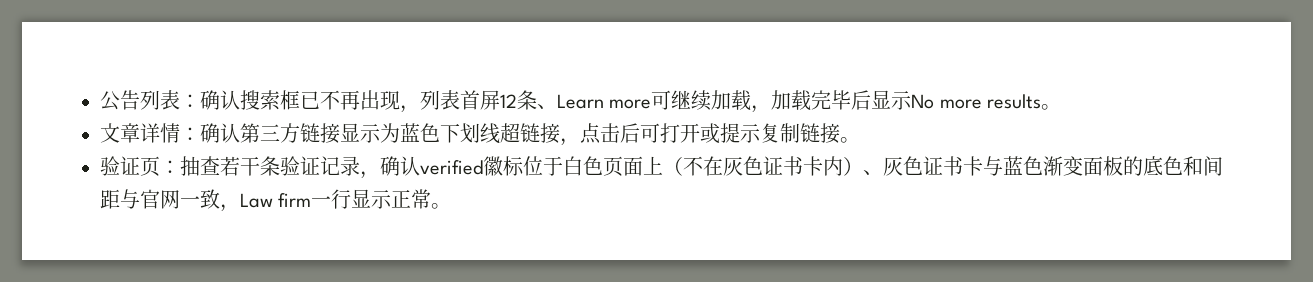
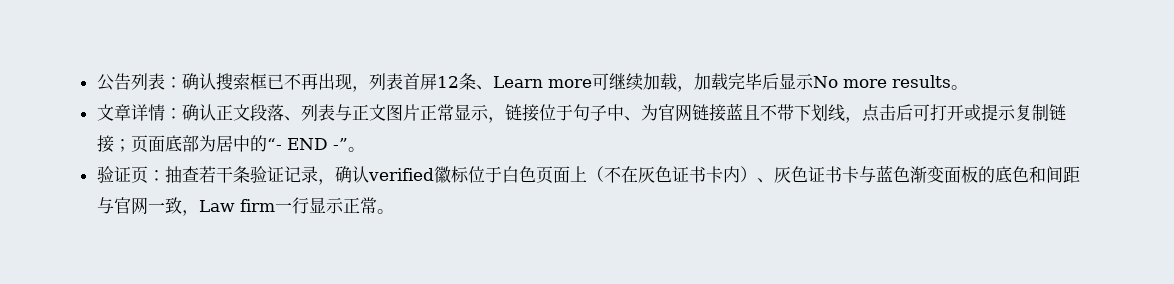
- 文章详情：确认第三方链接显示为蓝色下划线超链接，点击后可打开或提示复制链接。
+ 文章详情：确认正文段落、列表与正文图片正常显示，链接位于句子中、为官网链接蓝且不带下划线，点击后可打开或提示复制链接；页面底部为居中的“- END -”。

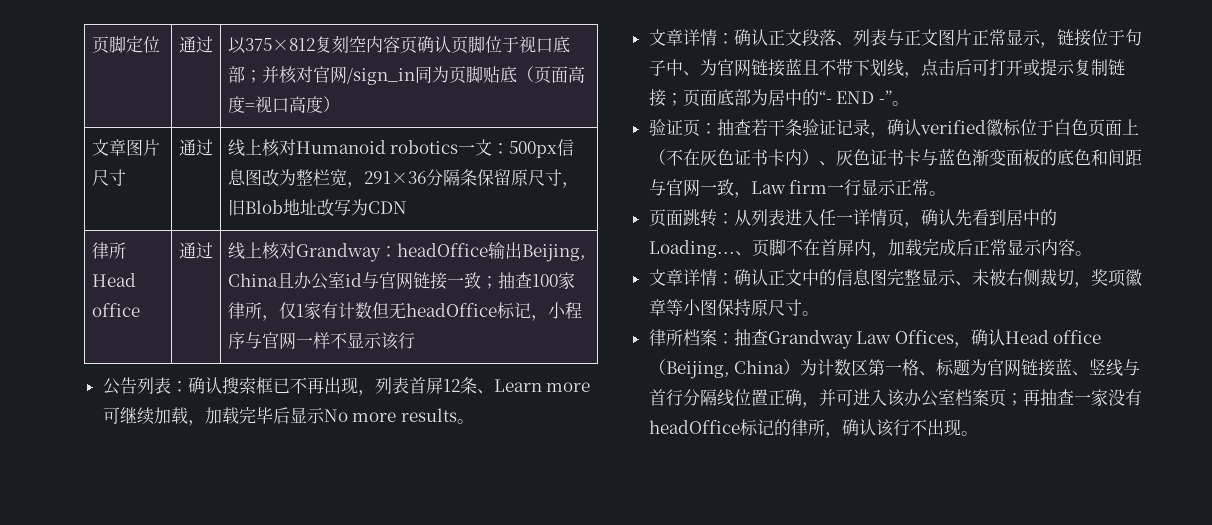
+ 页脚定位 | 通过 | 以375×812复刻空内容页确认页脚位于视口底部；并核对官网/sign_in同为页脚贴底（页面高度=视口高度）
+ 文章图片尺寸 | 通过 | 线上核对Humanoid robotics一文：500px信息图改为整栏宽，291×36分隔条保留原尺寸，旧Blob地址改写为CDN
+ 律所Head office | 通过 | 线上核对Grandway：headOffice输出Beijing, China且办公室id与官网链接一致；抽查100家律所，仅1家有计数但无headOffice标记，小程序与官网一样不显示该行
+ 页面跳转：从列表进入任一详情页，确认先看到居中的Loading...、页脚不在首屏内，加载完成后正常显示内容。
+ 文章详情：确认正文中的信息图完整显示、未被右侧裁切，奖项徽章等小图保持原尺寸。
+ 律所档案：抽查Grandway Law Offices，确认Head office（Beijing, China）为计数区第一格、标题为官网链接蓝、竖线与首行分隔线位置正确，并可进入该办公室档案页；再抽查一家没有headOffice标记的律所，确认该行不出现。

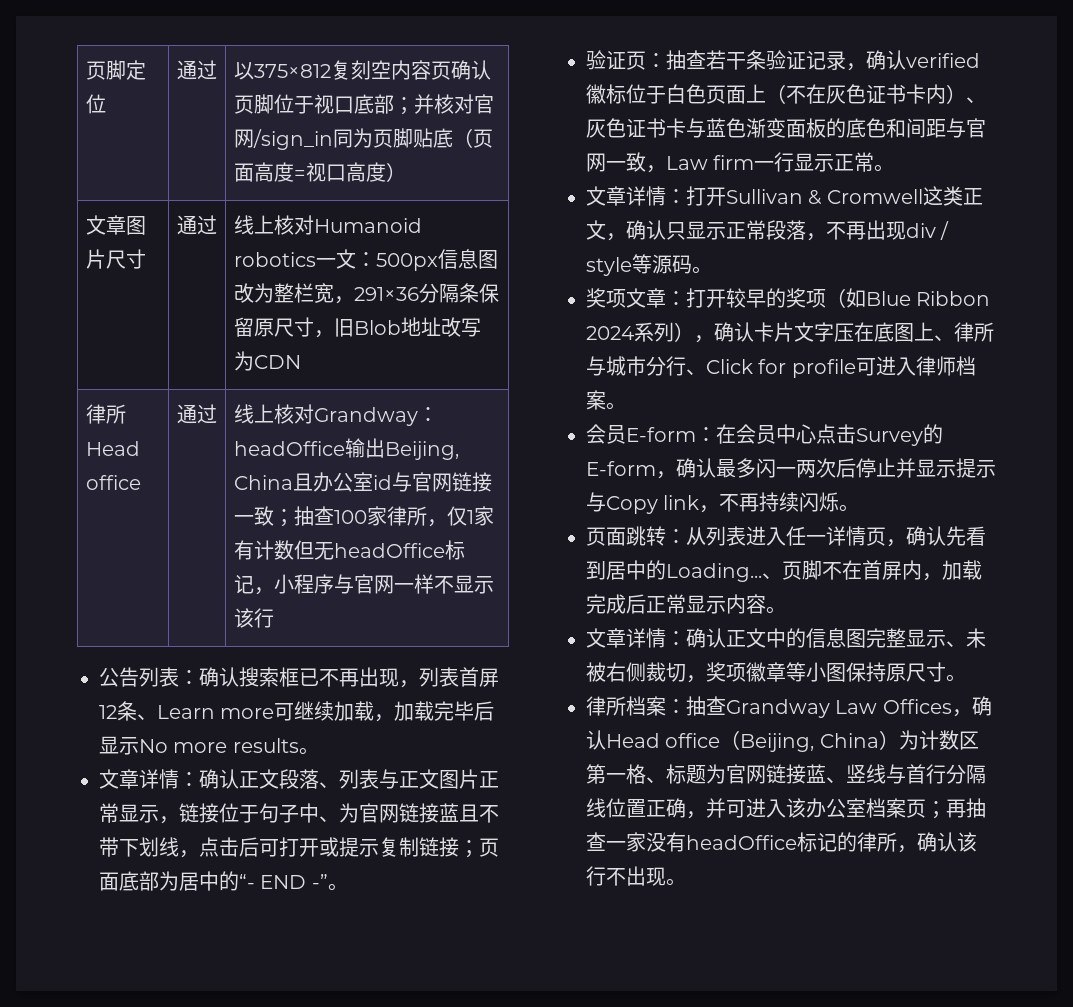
+ 文章详情：打开Sullivan & Cromwell这类正文，确认只显示正常段落，不再出现div / style等源码。
+ 奖项文章：打开较早的奖项（如Blue Ribbon 2024系列），确认卡片文字压在底图上、律所与城市分行、Click for profile可进入律师档案。
+ 会员E-form：在会员中心点击Survey的E-form，确认最多闪一两次后停止并显示提示与Copy link，不再持续闪烁。

